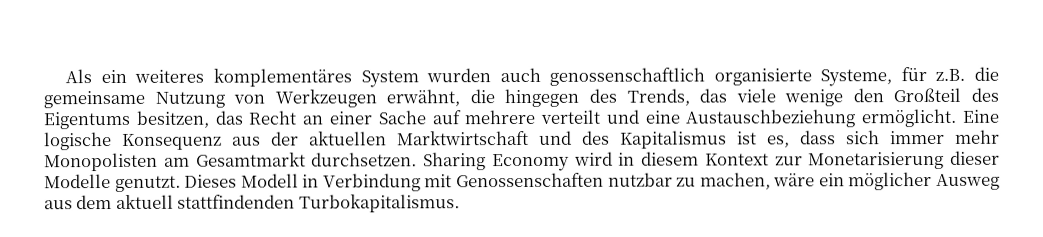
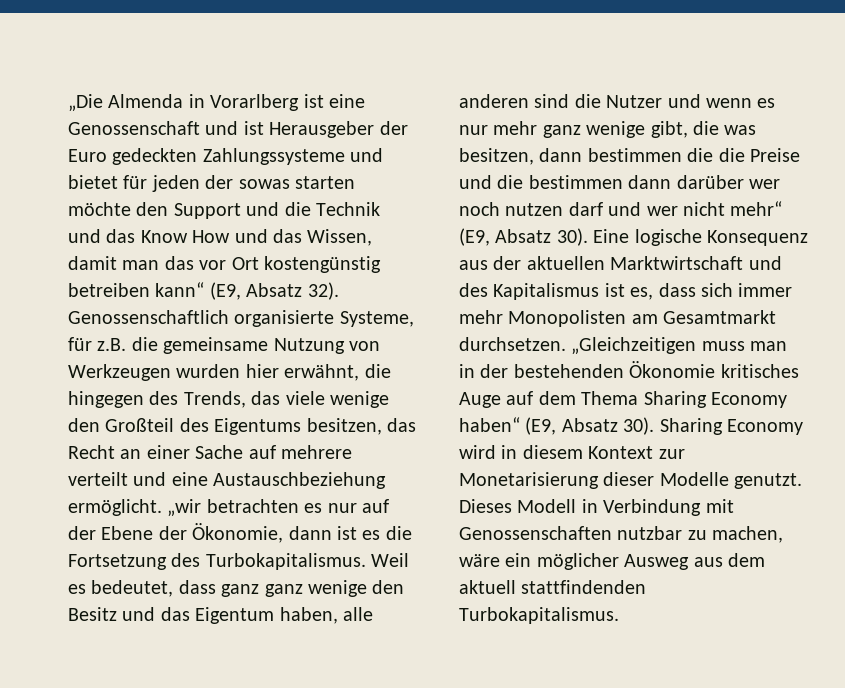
- Als ein weiteres komplementäres System wurden auch genossenschaftlich organisierte Systeme, für z.B. die gemeinsame Nutzung von Werkzeugen erwähnt, die hingegen des Trends, das viele wenige den Großteil des Eigentums besitzen, das Recht an einer Sache auf mehrere verteilt und eine Austauschbeziehung ermöglicht.
+ „Die Almenda in Vorarlberg ist eine Genossenschaft und ist Herausgeber der Euro gedeckten Zahlungssysteme und bietet für jeden der sowas starten möchte den Support und die Technik und das Know How und das Wissen, damit man das vor Ort kostengünstig betreiben kann“ (E9, Absatz 32). Genossenschaftlich organisierte Systeme, für z.B. die gemeinsame Nutzung von Werkzeugen wurden hier erwähnt, die hingegen des Trends, das viele wenige den Großteil des Eigentums besitzen, das Recht an einer Sache auf mehrere verteilt und eine Austauschbeziehung ermöglicht.
+ „wir betrachten es nur auf der Ebene der Ökonomie, dann ist es die Fortsetzung des Turbokapitalismus. Weil es bedeutet, dass ganz ganz wenige den Besitz und das Eigentum haben, alle anderen sind die Nutzer und wenn es nur mehr ganz wenige gibt, die was besitzen, dann bestimmen die die Preise und die bestimmen dann darüber wer noch nutzen darf und wer nicht mehr“ (E9, Absatz 30).
+ „Gleichzeitigen muss man in der bestehenden Ökonomie kritisches Auge auf dem Thema Sharing Economy haben“ (E9, Absatz 30).

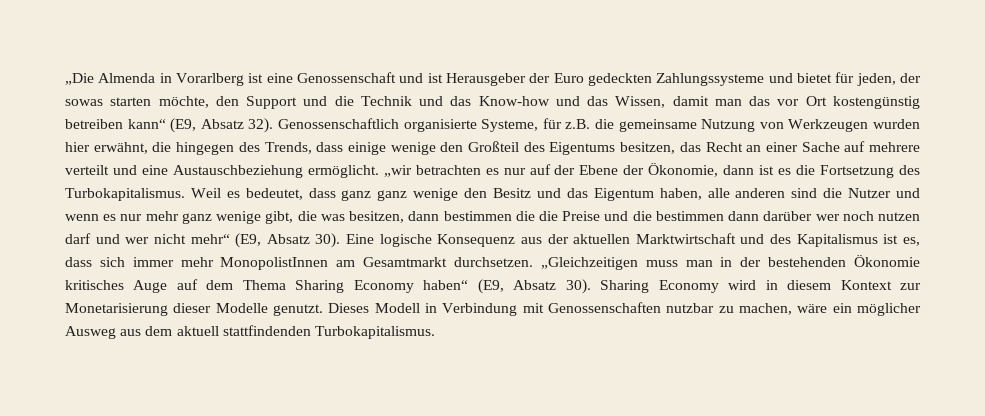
- „Die Almenda in Vorarlberg ist eine Genossenschaft und ist Herausgeber der Euro gedeckten Zahlungssysteme und bietet für jeden der sowas starten möchte den Support und die Technik und das Know How und das Wissen, damit man das vor Ort kostengünstig betreiben kann“ (E9, Absatz 32).
+ „Die Almenda in Vorarlberg ist eine Genossenschaft und ist Herausgeber der Euro gedeckten Zahlungssysteme und bietet für jeden, der sowas starten möchte, den Support und die Technik und das Know-how und das Wissen, damit man das vor Ort kostengünstig betreiben kann“ (E9, Absatz 32).
- Genossenschaftlich organisierte Systeme, für z.B. die gemeinsame Nutzung von Werkzeugen wurden hier erwähnt, die hingegen des Trends, das viele wenige den Großteil des Eigentums besitzen, das Recht an einer Sache auf mehrere verteilt und eine Austauschbeziehung ermöglicht.
+ Genossenschaftlich organisierte Systeme, für z.B. die gemeinsame Nutzung von Werkzeugen wurden hier erwähnt, die hingegen des Trends, dass einige wenige den Großteil des Eigentums besitzen, das Recht an einer Sache auf mehrere verteilt und eine Austauschbeziehung ermöglicht.
- Eine logische Konsequenz aus der aktuellen Marktwirtschaft und des Kapitalismus ist es, dass sich immer mehr Monopolisten am Gesamtmarkt durchsetzen.
+ Eine logische Konsequenz aus der aktuellen Marktwirtschaft und des Kapitalismus ist es, dass sich immer mehr MonopolistInnen am Gesamtmarkt durchsetzen.

